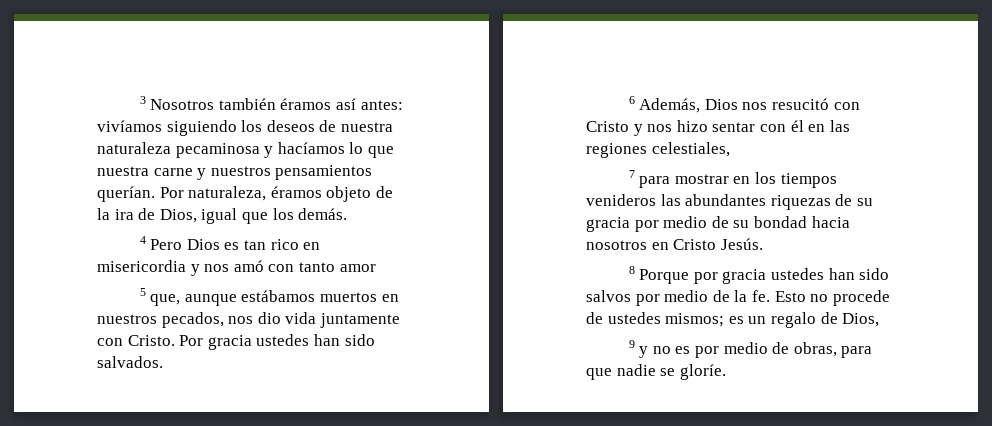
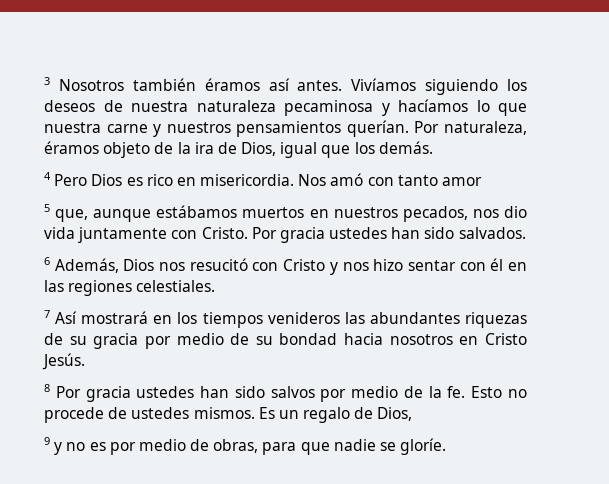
- 3 Nosotros también éramos así antes: vivíamos siguiendo los deseos de nuestra naturaleza pecaminosa y hacíamos lo que nuestra carne y nuestros pensamientos querían.
+ 3 Nosotros también éramos así antes. Vivíamos siguiendo los deseos de nuestra naturaleza pecaminosa y hacíamos lo que nuestra carne y nuestros pensamientos querían.
- 4 Pero Dios es tan rico en misericordia y nos amó con tanto amor
+ 4 Pero Dios es rico en misericordia. Nos amó con tanto amor
- 6 Además, Dios nos resucitó con Cristo y nos hizo sentar con él en las regiones celestiales,
+ 6 Además, Dios nos resucitó con Cristo y nos hizo sentar con él en las regiones celestiales.
- 7 para mostrar en los tiempos venideros las abundantes riquezas de su gracia por medio de su bondad hacia nosotros en Cristo Jesús.
+ 7 Así mostrará en los tiempos venideros las abundantes riquezas de su gracia por medio de su bondad hacia nosotros en Cristo Jesús.
- 8 Porque por gracia ustedes han sido salvos por medio de la fe.
+ 8 Por gracia ustedes han sido salvos por medio de la fe.
- Esto no procede de ustedes mismos; es un regalo de Dios,
+ Esto no procede de ustedes mismos. Es un regalo de Dios,

